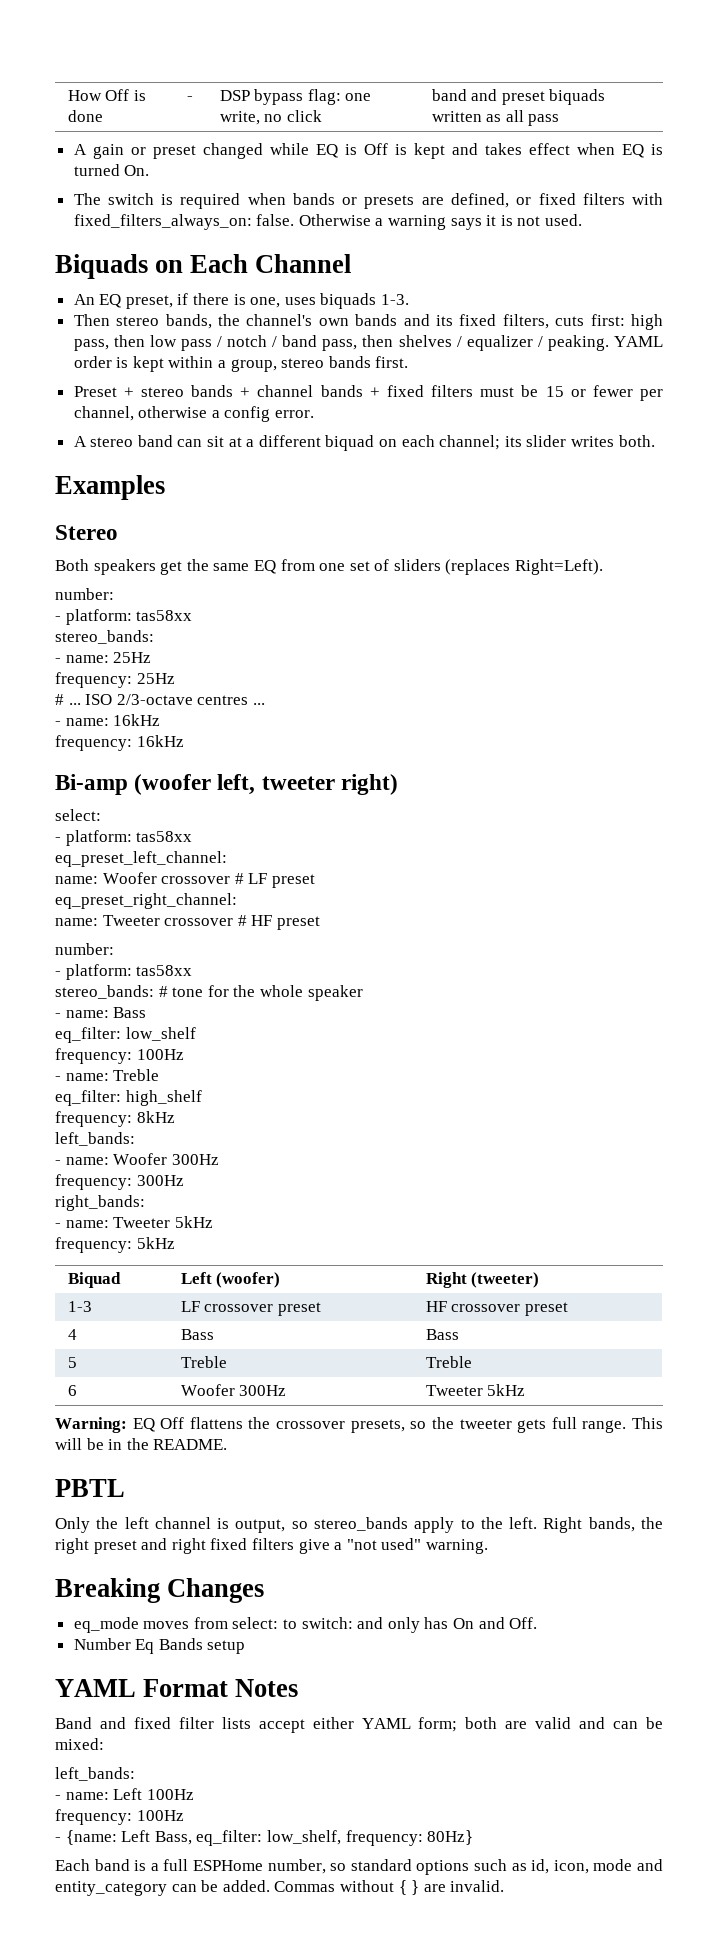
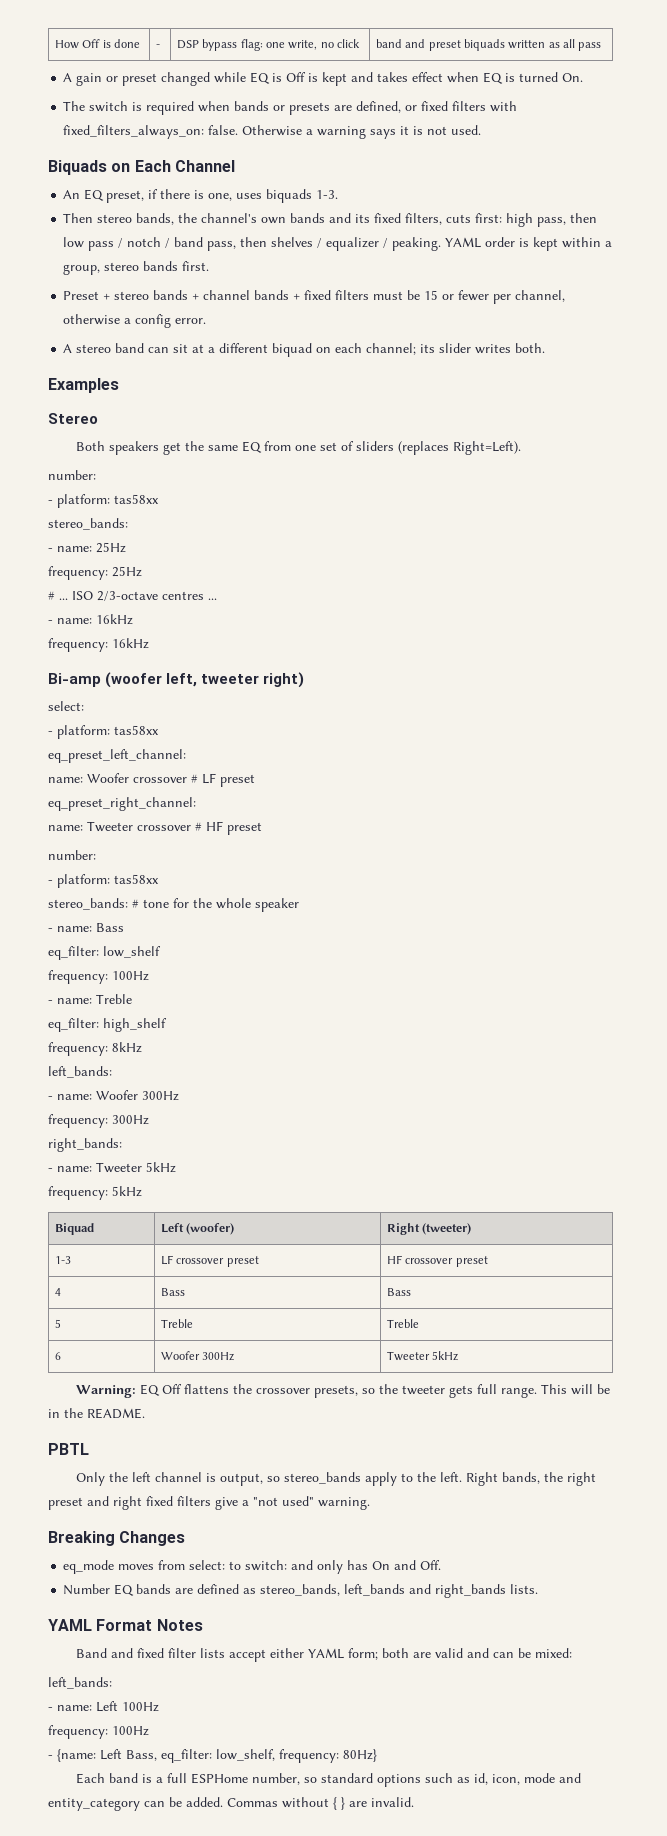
- Number Eq Bands setup
+ Number EQ bands are defined as stereo_bands, left_bands and right_bands lists.

